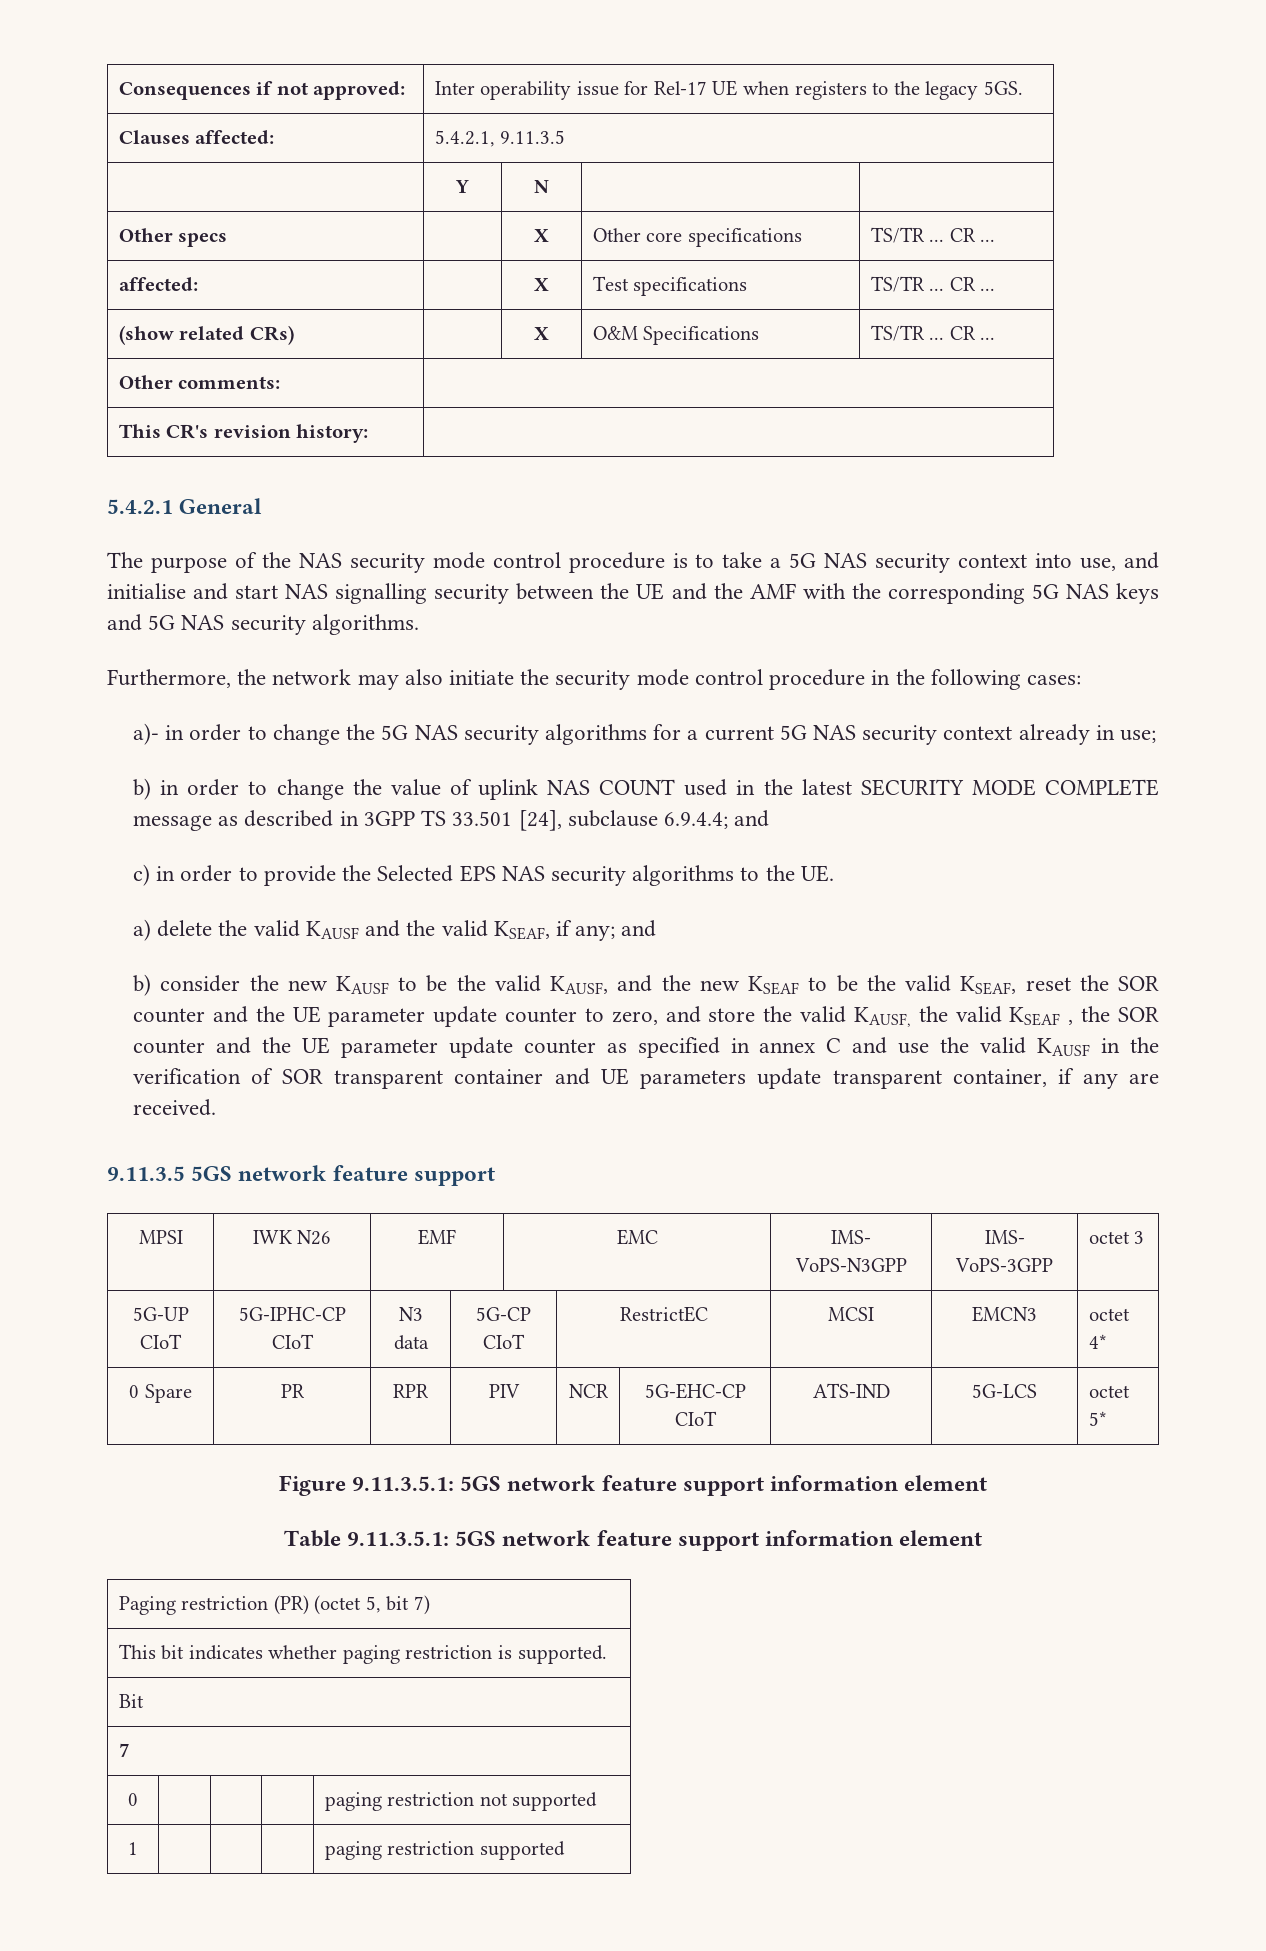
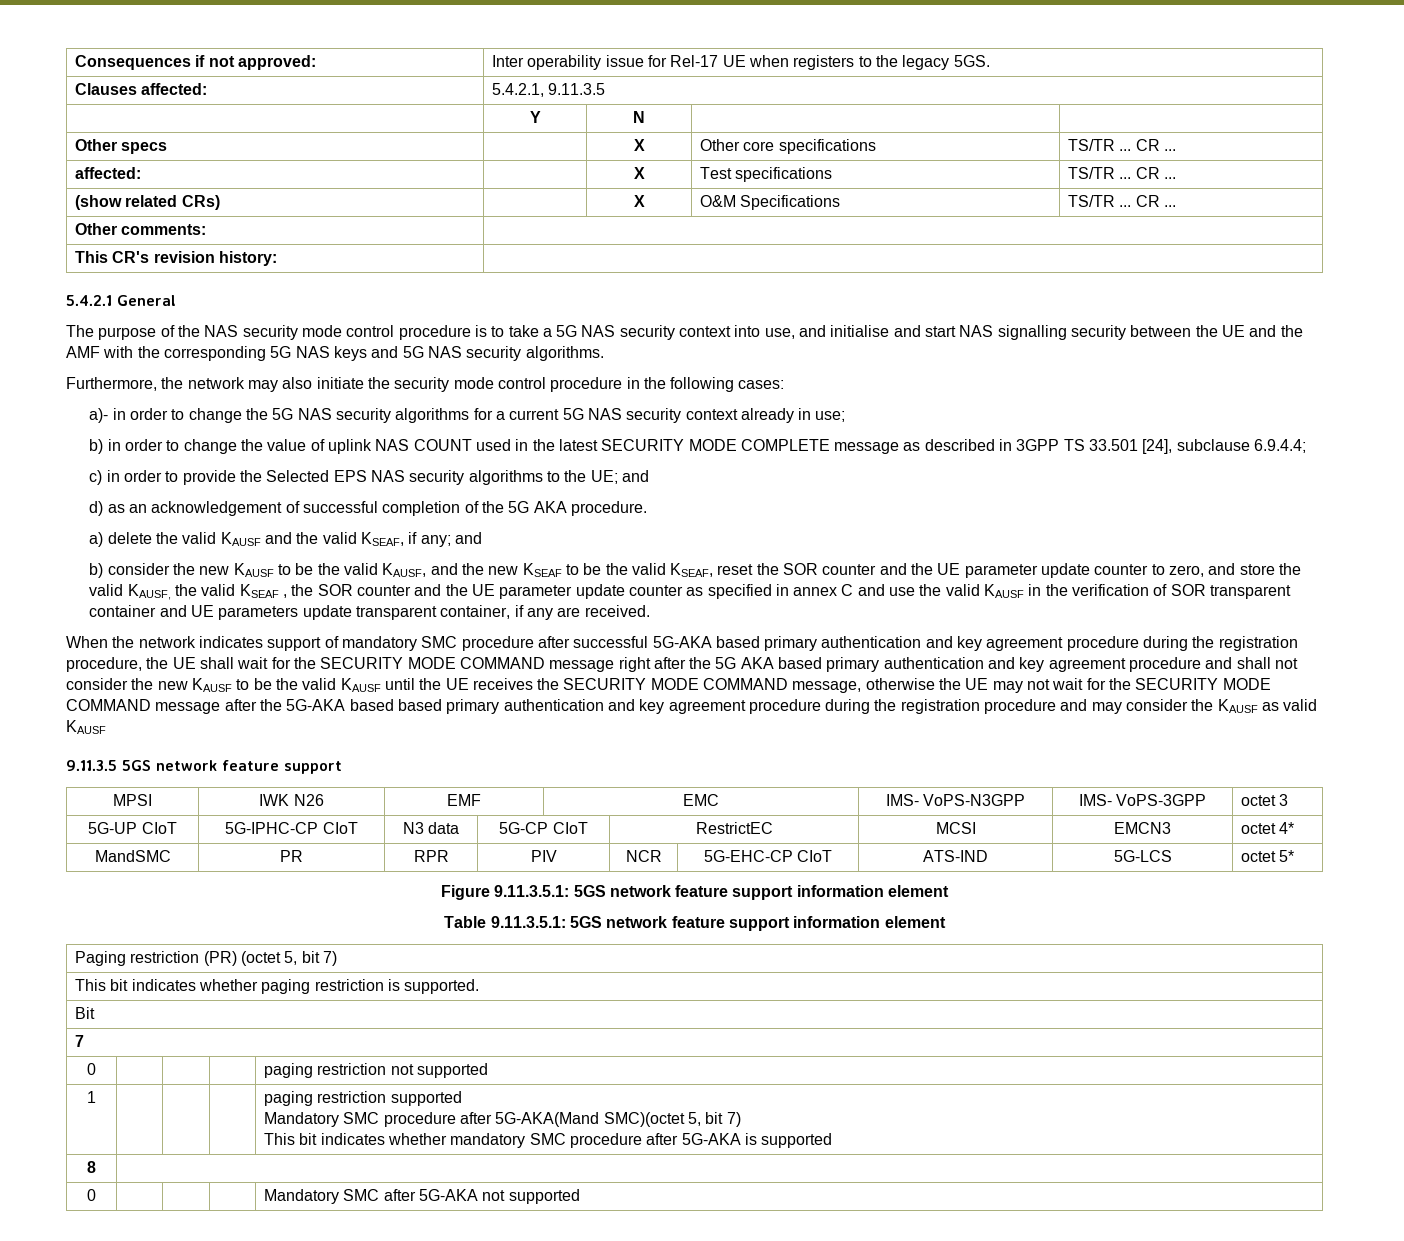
- b) in order to change the value of uplink NAS COUNT used in the latest SECURITY MODE COMPLETE message as described in 3GPP TS 33.501 [24], subclause 6.9.4.4; and
+ b) in order to change the value of uplink NAS COUNT used in the latest SECURITY MODE COMPLETE message as described in 3GPP TS 33.501 [24], subclause 6.9.4.4;
- c) in order to provide the Selected EPS NAS security algorithms to the UE.
+ c) in order to provide the Selected EPS NAS security algorithms to the UE; and
+ d) as an acknowledgement of successful completion of the 5G AKA procedure.
+ When the network indicates support of mandatory SMC procedure after successful 5G-AKA based primary authentication and key agreement procedure during the registration procedure, the UE shall wait for the SECURITY MODE COMMAND message right after the 5G AKA based primary authentication and key agreement procedure and shall not consider the new KAUSF to be the valid KAUSF until the UE receives the SECURITY MODE COMMAND message, otherwise the UE may not wait for the SECURITY MODE COMMAND message after the 5G-AKA based based primary authentication and key agreement procedure during the registration procedure and may consider the KAUSF as valid KAUSF
- 0 Spare | PR | RPR | PIV | NCR | 5G-EHC-CP CIoT | ATS-IND | 5G-LCS | octet 5*
+ MandSMC | PR | RPR | PIV | NCR | 5G-EHC-CP CIoT | ATS-IND | 5G-LCS | octet 5*
  1 | | | | paging restriction supported
+ Mandatory SMC procedure after 5G-AKA(Mand SMC)(octet 5, bit 7)
+ This bit indicates whether mandatory SMC procedure after 5G-AKA is supported
+ 8 |
+ 0 | | | | Mandatory SMC after 5G-AKA not supported

